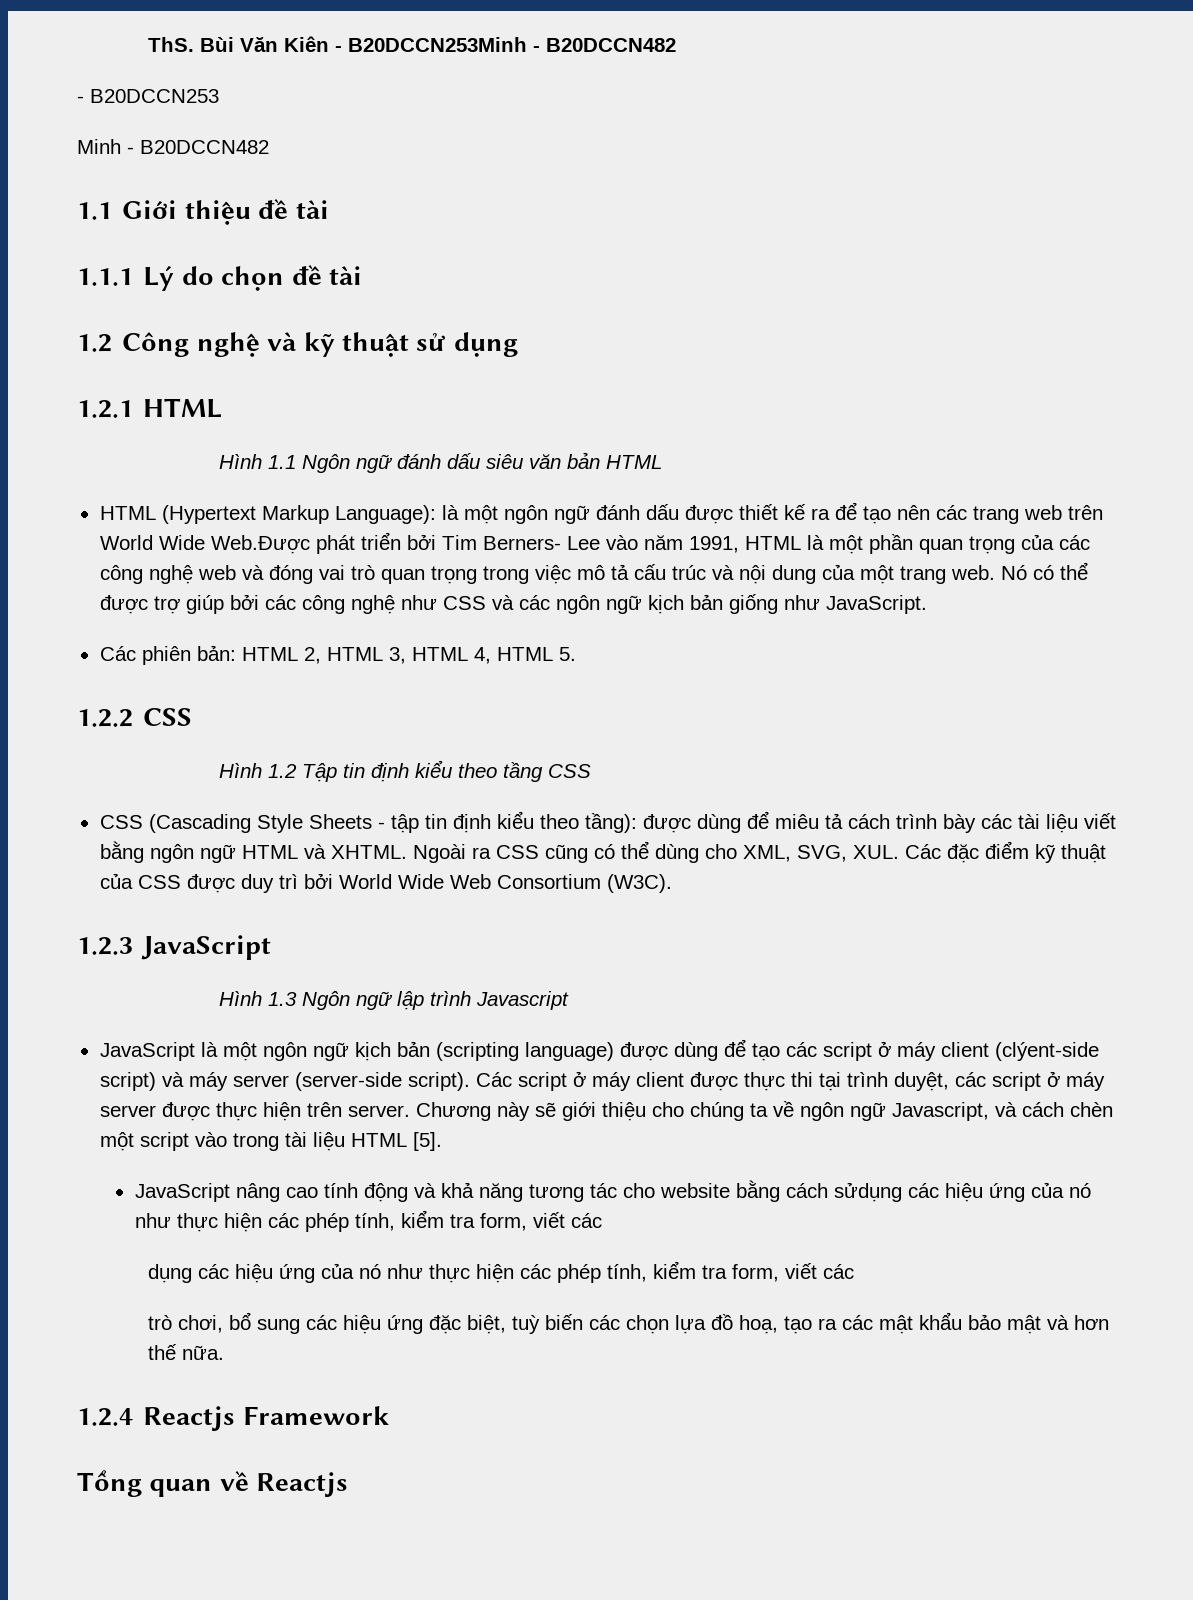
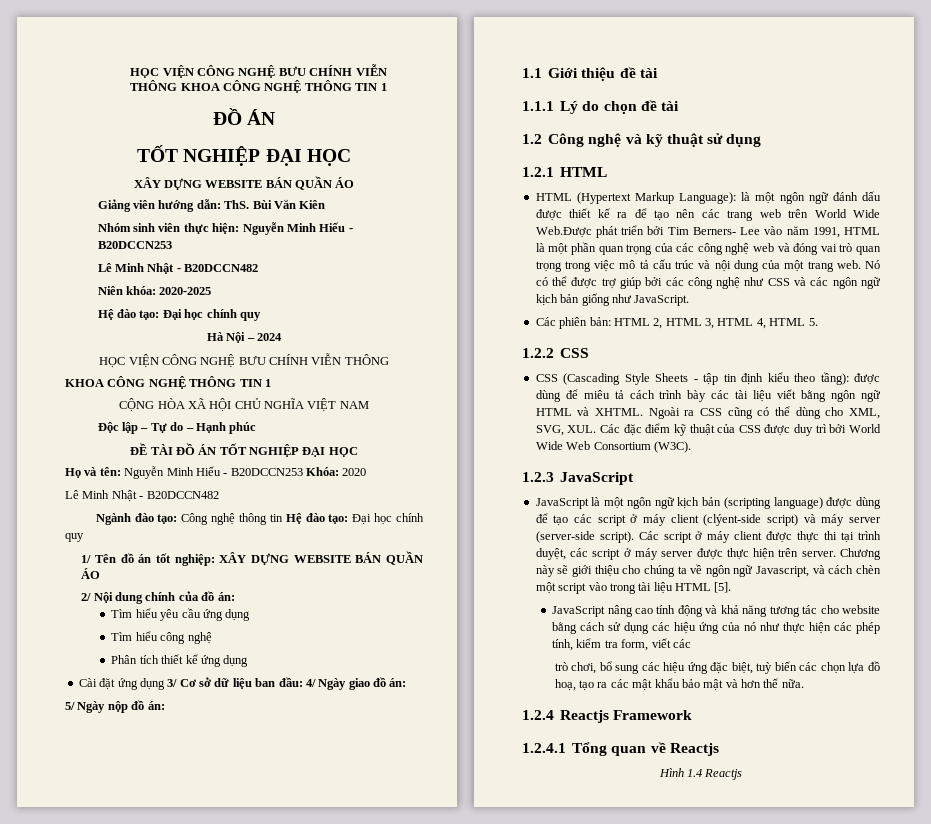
- ThS. Bùi Văn Kiên - B20DCCN253Minh - B20DCCN482
- - B20DCCN253
- Minh - B20DCCN482
+ HỌC VIỆN CÔNG NGHỆ BƯU CHÍNH VIỄN THÔNG KHOA CÔNG NGHỆ THÔNG TIN 1
+ ĐỒ ÁN
+ TỐT NGHIỆP ĐẠI HỌC
+ XÂY DỰNG WEBSITE BÁN QUẦN ÁO
+ Giảng viên hướng dẫn: ThS. Bùi Văn Kiên
+ Nhóm sinh viên thực hiện: Nguyễn Minh Hiếu - B20DCCN253
+ Lê Minh Nhật - B20DCCN482
+ Niên khóa: 2020-2025
+ Hệ đào tạo: Đại học chính quy
+ Hà Nội – 2024
+ HỌC VIỆN CÔNG NGHỆ BƯU CHÍNH VIỄN THÔNG
+ KHOA CÔNG NGHỆ THÔNG TIN 1
+ CỘNG HÒA XÃ HỘI CHỦ NGHĨA VIỆT NAM
+ Độc lập – Tự do – Hạnh phúc
+ ĐỀ TÀI ĐỒ ÁN TỐT NGHIỆP ĐẠI HỌC
+ Họ và tên: Nguyễn Minh Hiếu - B20DCCN253 Khóa: 2020
+ Lê Minh Nhật - B20DCCN482
+ Ngành đào tạo: Công nghệ thông tin Hệ đào tạo: Đại học chính quy
+ 1/ Tên đồ án tốt nghiệp: XÂY DỰNG WEBSITE BÁN QUẦN ÁO
+ 2/ Nội dung chính của đồ án:
+ Tìm hiểu yêu cầu ứng dụng
+ Tìm hiểu công nghệ
+ Phân tích thiết kế ứng dụng
+ Cài đặt ứng dụng 3/ Cơ sở dữ liệu ban đầu: 4/ Ngày giao đồ án:
+ 5/ Ngày nộp đồ án:
- Hình 1.1 Ngôn ngữ đánh dấu siêu văn bản HTML
- Hình 1.2 Tập tin định kiểu theo tầng CSS
- Hình 1.3 Ngôn ngữ lập trình Javascript
- JavaScript nâng cao tính động và khả năng tương tác cho website bằng cách sửdụng các hiệu ứng của nó như thực hiện các phép tính, kiểm tra form, viết các
- dụng các hiệu ứng của nó như thực hiện các phép tính, kiểm tra form, viết các
+ JavaScript nâng cao tính động và khả năng tương tác cho website bằng cách sử dụng các hiệu ứng của nó như thực hiện các phép tính, kiểm tra form, viết các
- Tổng quan về Reactjs
+ 1.2.4.1 Tổng quan về Reactjs
+ Hình 1.4 Reactjs

